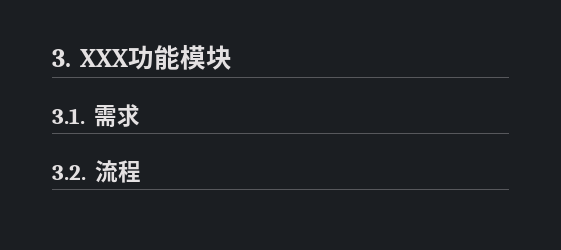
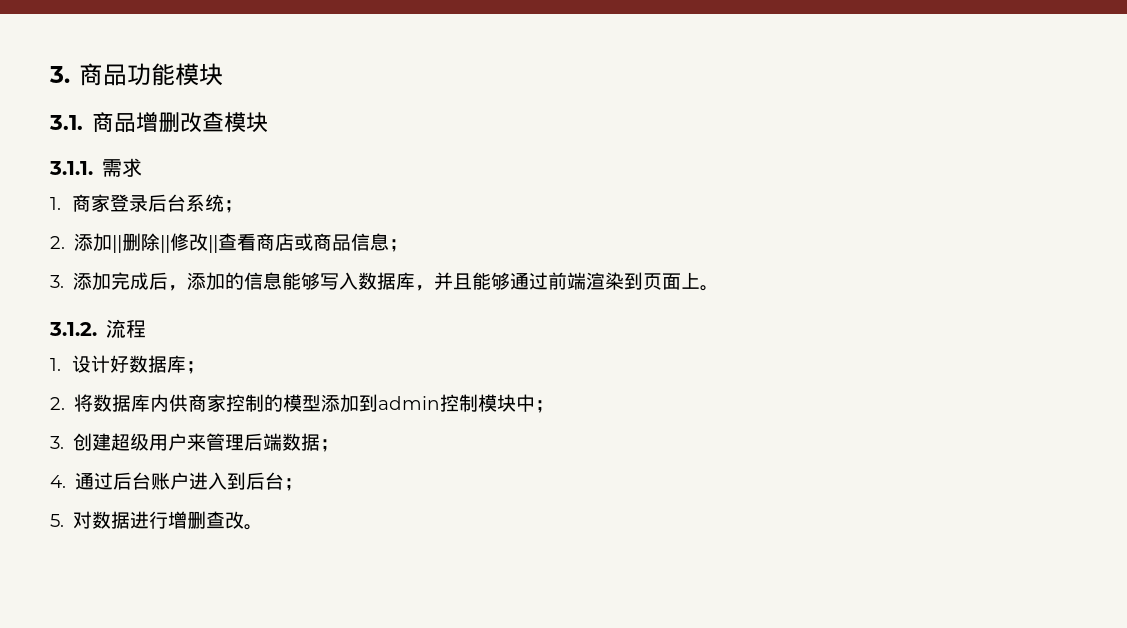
- 3. XXX功能模块
+ 3.商品功能模块
- 3.1.需求
- 3.2.流程
+ 3.1.商品增删改查模块
+ 3.1.1.需求
+ 1.商家登录后台系统；
+ 2.添加||删除||修改||查看商店或商品信息；
+ 3.添加完成后，添加的信息能够写入数据库，并且能够通过前端渲染到页面上。
+ 3.1.2.流程
+ 1.设计好数据库；
+ 2.将数据库内供商家控制的模型添加到admin控制模块中；
+ 3.创建超级用户来管理后端数据；
+ 4.通过后台账户进入到后台；
+ 5.对数据进行增删查改。

